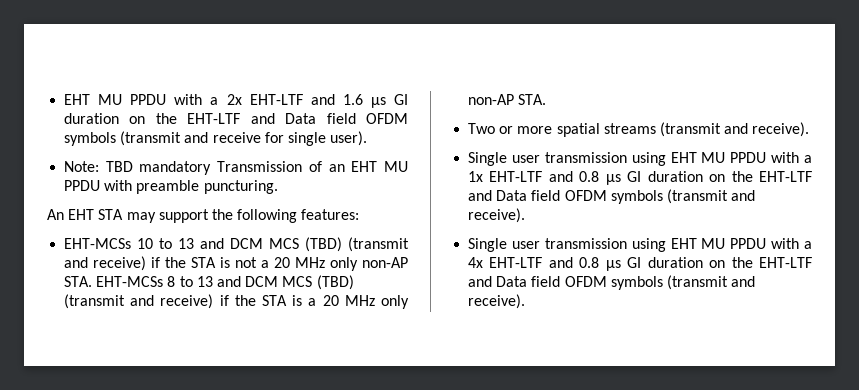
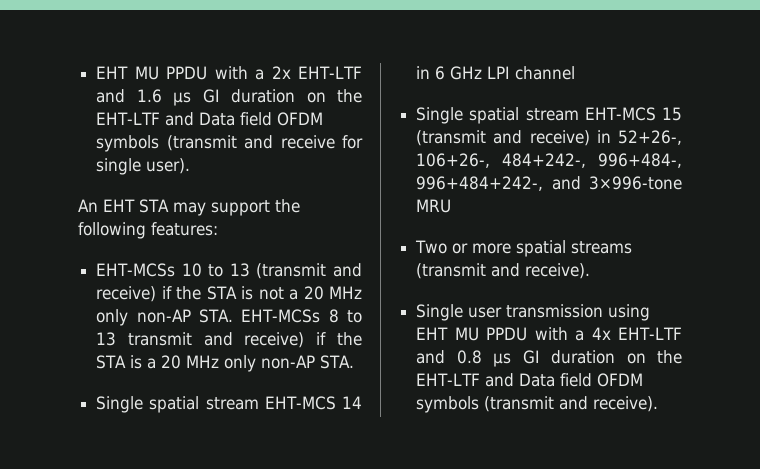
- Note: TBD mandatory Transmission of an EHT MU PPDU with preamble puncturing.
- EHT-MCSs 10 to 13 and DCM MCS (TBD) (transmit and receive) if the STA is not a 20 MHz only non-AP STA. EHT-MCSs 8 to 13 and DCM MCS (TBD) (transmit and receive) if the STA is a 20 MHz only non-AP STA.
+ EHT-MCSs 10 to 13 (transmit and receive) if the STA is not a 20 MHz only non-AP STA. EHT-MCSs 8 to 13 transmit and receive) if the STA is a 20 MHz only non-AP STA.
+ Single spatial stream EHT-MCS 14 in 6 GHz LPI channel
+ Single spatial stream EHT-MCS 15 (transmit and receive) in 52+26-, 106+26-, 484+242-, 996+484-, 996+484+242-, and 3×996-tone MRU
- Single user transmission using EHT MU PPDU with a 1x EHT-LTF and 0.8 µs GI duration on the EHT-LTF and Data field OFDM symbols (transmit and receive).

